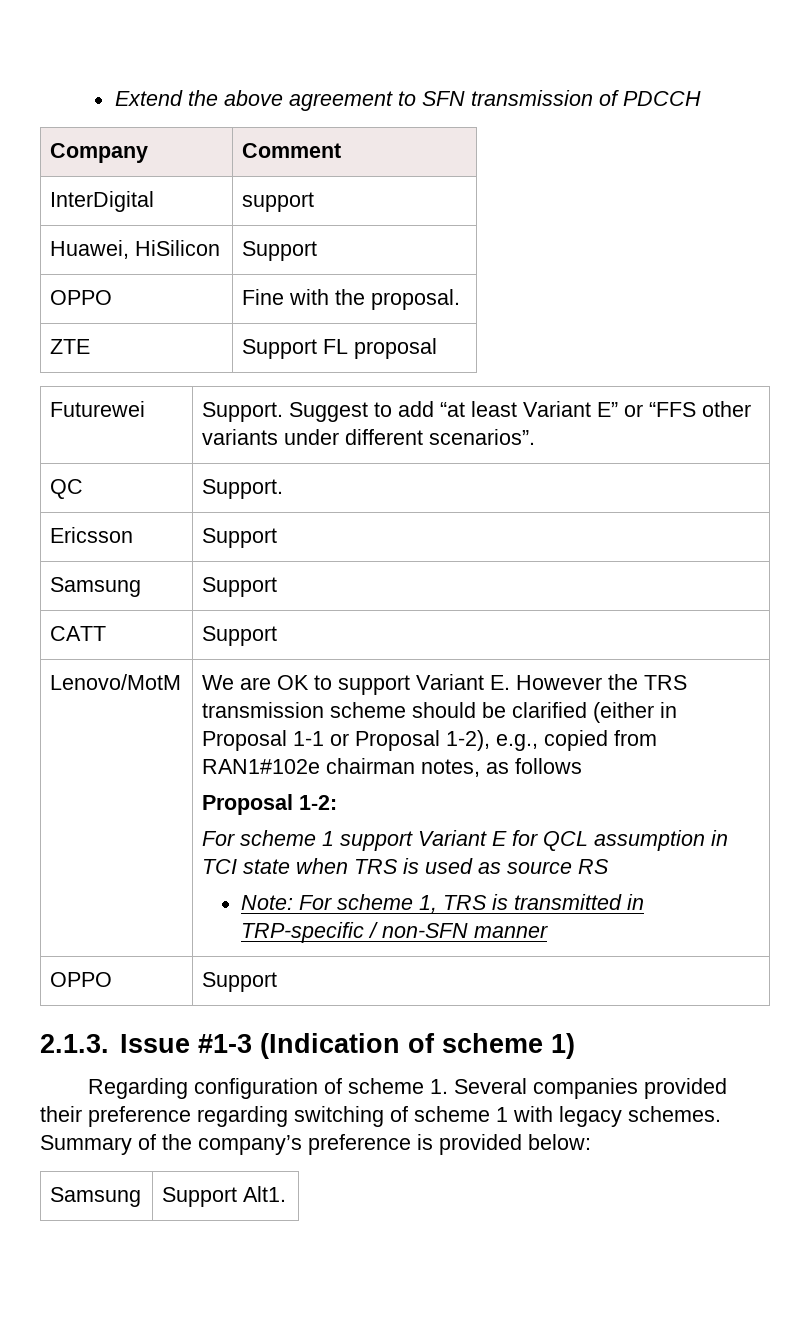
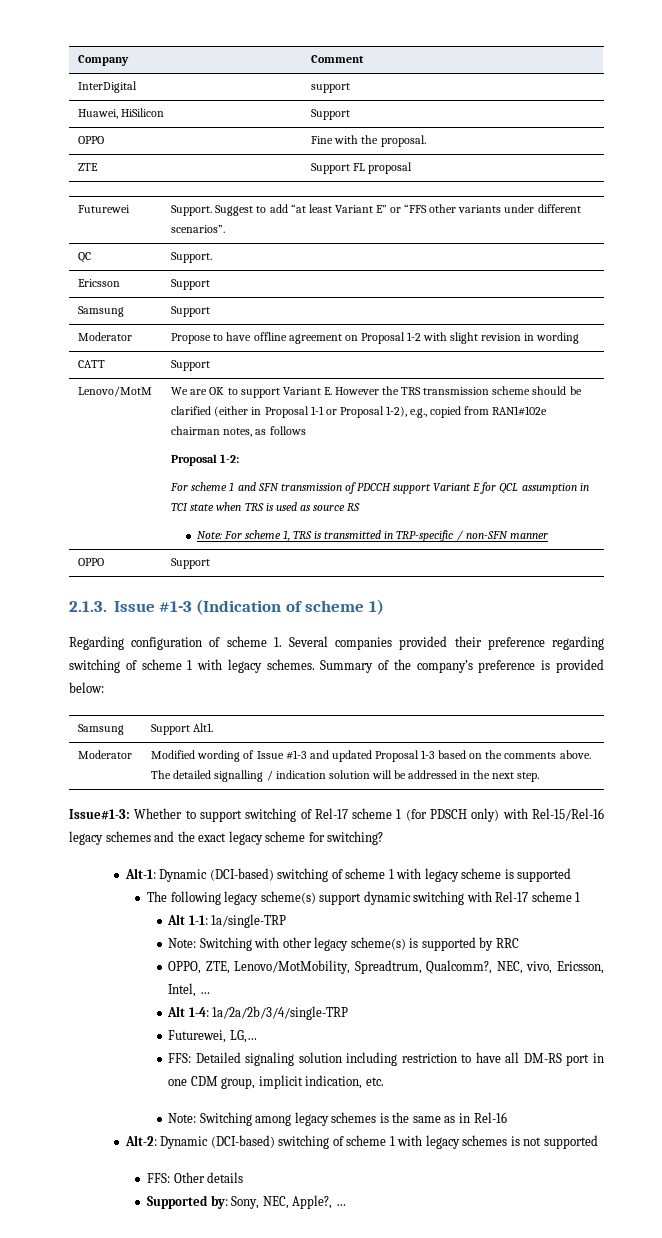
- Extend the above agreement to SFN transmission of PDCCH
+ Moderator | Propose to have offline agreement on Proposal 1-2 with slight revision in wording
- For scheme 1 support Variant E for QCL assumption in TCI state when TRS is used as source RS
+ For scheme 1 and SFN transmission of PDCCH support Variant E for QCL assumption in TCI state when TRS is used as source RS
+ Moderator | Modified wording of Issue #1-3 and updated Proposal 1-3 based on the comments above. The detailed signalling / indication solution will be addressed in the next step.
+ Issue#1-3: Whether to support switching of Rel-17 scheme 1 (for PDSCH only) with Rel-15/Rel-16 legacy schemes and the exact legacy scheme for switching?
+ Alt-1: Dynamic (DCI-based) switching of scheme 1 with legacy scheme is supported
+ The following legacy scheme(s) support dynamic switching with Rel-17 scheme 1
+ Alt 1-1: 1a/single-TRP
+ Note: Switching with other legacy scheme(s) is supported by RRC
+ OPPO, ZTE, Lenovo/MotMobility, Spreadtrum, Qualcomm?, NEC, vivo, Ericsson, Intel, …
+ Alt 1-4: 1a/2a/2b/3/4/single-TRP
+ Futurewei, LG,…
+ FFS: Detailed signaling solution including restriction to have all DM-RS port in one CDM group, implicit indication, etc.
+ Note: Switching among legacy schemes is the same as in Rel-16
+ Alt-2: Dynamic (DCI-based) switching of scheme 1 with legacy schemes is not supported
+ FFS: Other details
+ Supported by: Sony, NEC, Apple?, …

